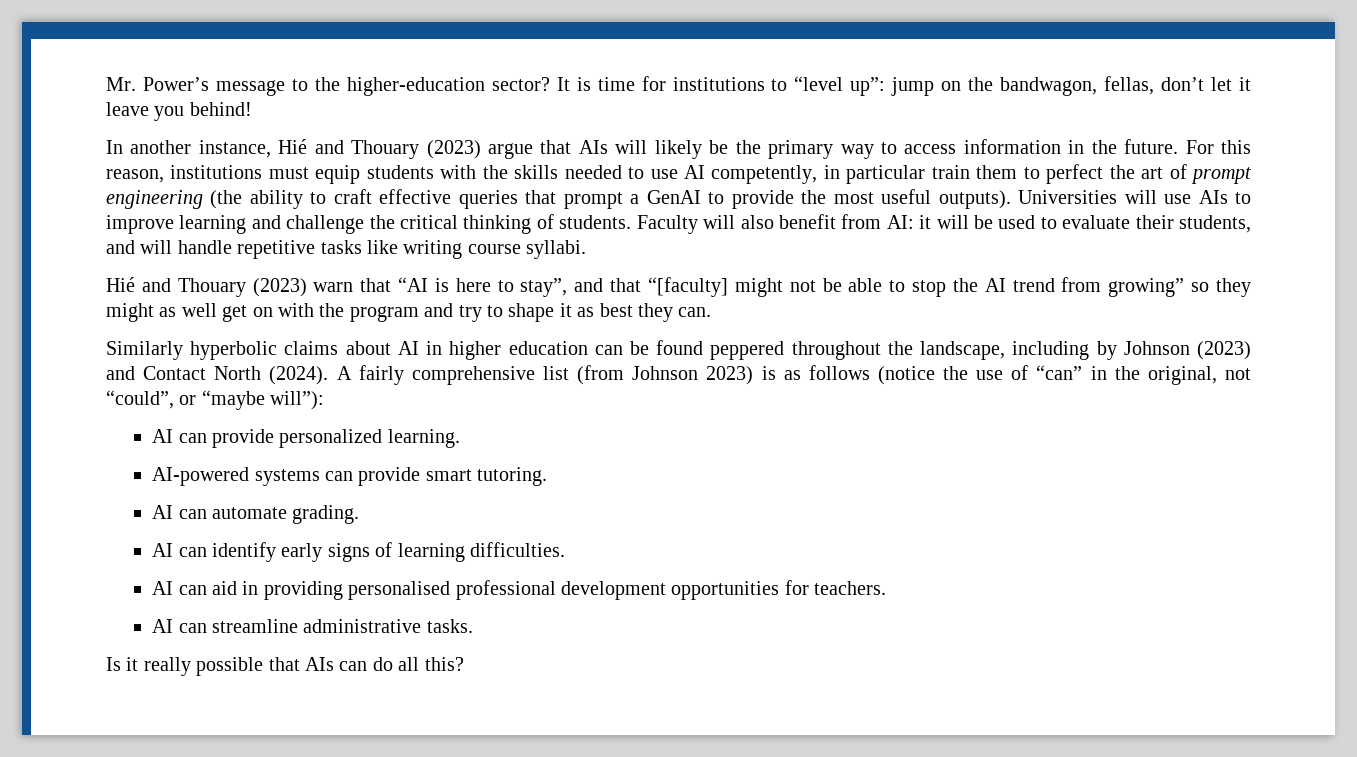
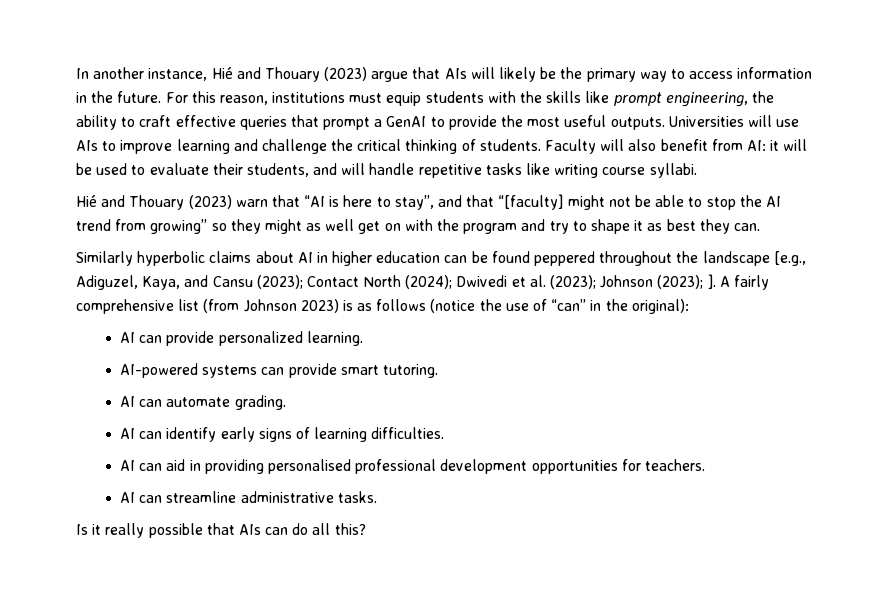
- Mr. Power’s message to the higher-education sector? It is time for institutions to “level up”: jump on the bandwagon, fellas, don’t let it leave you behind!
- For this reason, institutions must equip students with the skills needed to use AI competently, in particular train them to perfect the art of prompt engineering (the ability to craft effective queries that prompt a GenAI to provide the most useful outputs).
+ For this reason, institutions must equip students with the skills like prompt engineering, the ability to craft effective queries that prompt a GenAI to provide the most useful outputs.
- Similarly hyperbolic claims about AI in higher education can be found peppered throughout the landscape, including by Johnson (2023) and Contact North (2024).
+ Similarly hyperbolic claims about AI in higher education can be found peppered throughout the landscape [e.g., Adiguzel, Kaya, and Cansu (2023); Contact North (2024); Dwivedi et al. (2023); Johnson (2023); ].
- A fairly comprehensive list (from Johnson 2023) is as follows (notice the use of “can” in the original, not “could”, or “maybe will”):
+ A fairly comprehensive list (from Johnson 2023) is as follows (notice the use of “can” in the original):

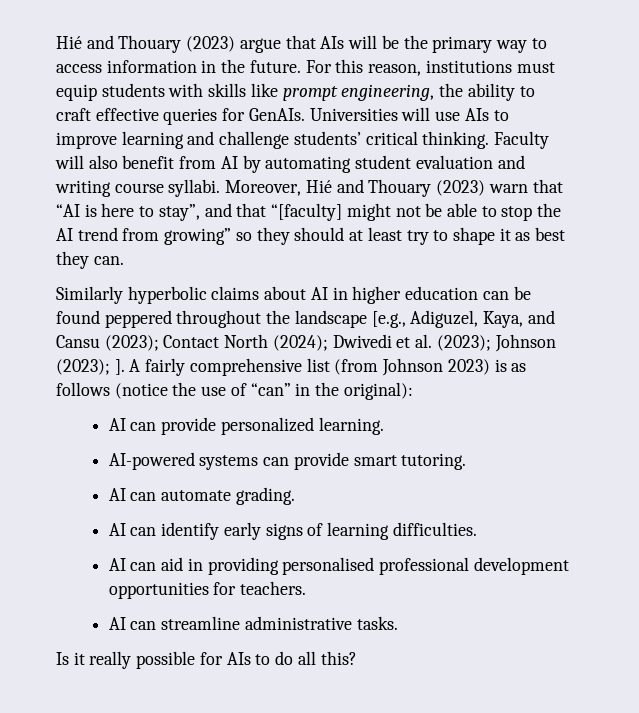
- In another instance, Hié and Thouary (2023) argue that AIs will likely be the primary way to access information in the future.
+ Hié and Thouary (2023) argue that AIs will be the primary way to access information in the future.
- For this reason, institutions must equip students with the skills like prompt engineering, the ability to craft effective queries that prompt a GenAI to provide the most useful outputs.
+ For this reason, institutions must equip students with skills like prompt engineering, the ability to craft effective queries for GenAIs.
- Universities will use AIs to improve learning and challenge the critical thinking of students.
+ Universities will use AIs to improve learning and challenge students’ critical thinking.
- Faculty will also benefit from AI: it will be used to evaluate their students, and will handle repetitive tasks like writing course syllabi.
- Hié and Thouary (2023) warn that “AI is here to stay”, and that “[faculty] might not be able to stop the AI trend from growing” so they might as well get on with the program and try to shape it as best they can.
+ Faculty will also benefit from AI by automating student evaluation and writing course syllabi. Moreover, Hié and Thouary (2023) warn that “AI is here to stay”, and that “[faculty] might not be able to stop the AI trend from growing” so they should at least try to shape it as best they can.
- Is it really possible that AIs can do all this?
+ Is it really possible for AIs to do all this?

